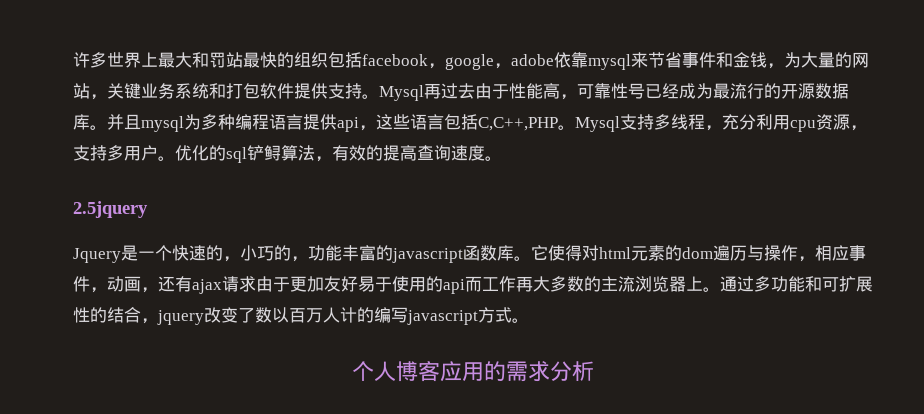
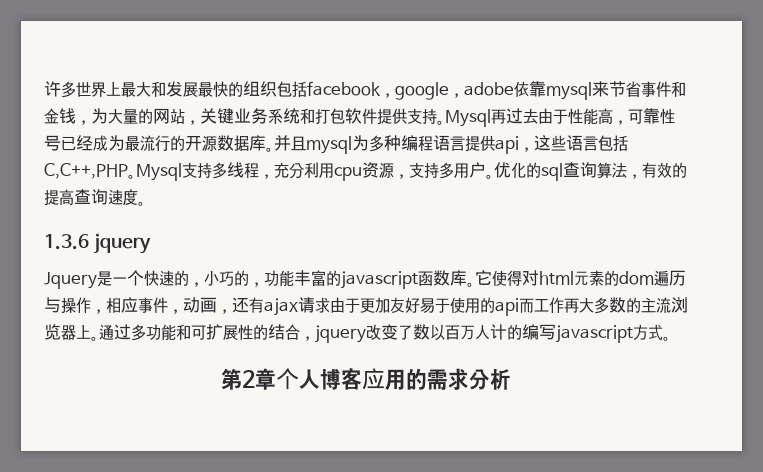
- 许多世界上最大和罚站最快的组织包括facebook，google，adobe依靠mysql来节省事件和金钱，为大量的网站，关键业务系统和打包软件提供支持。
+ 许多世界上最大和发展最快的组织包括facebook，google，adobe依靠mysql来节省事件和金钱，为大量的网站，关键业务系统和打包软件提供支持。
- 优化的sql铲鲟算法，有效的提高查询速度。
+ 优化的sql查询算法，有效的提高查询速度。
- 2.5jquery
+ 1.3.6 jquery
- 个人博客应用的需求分析
+ 第2章个人博客应用的需求分析

